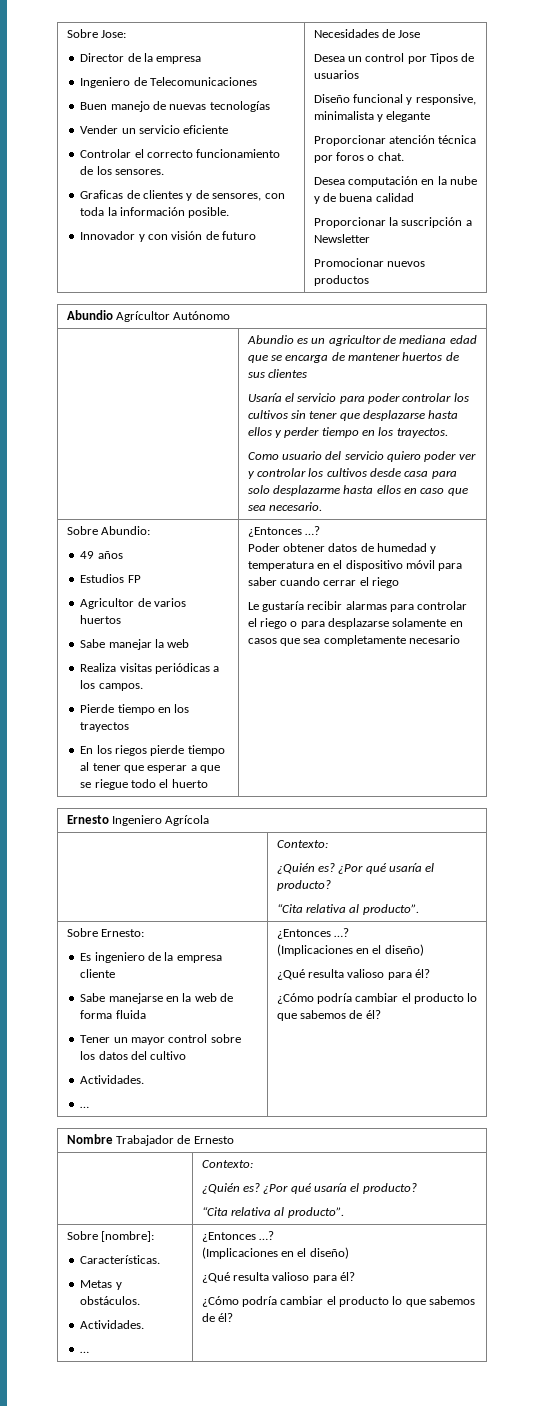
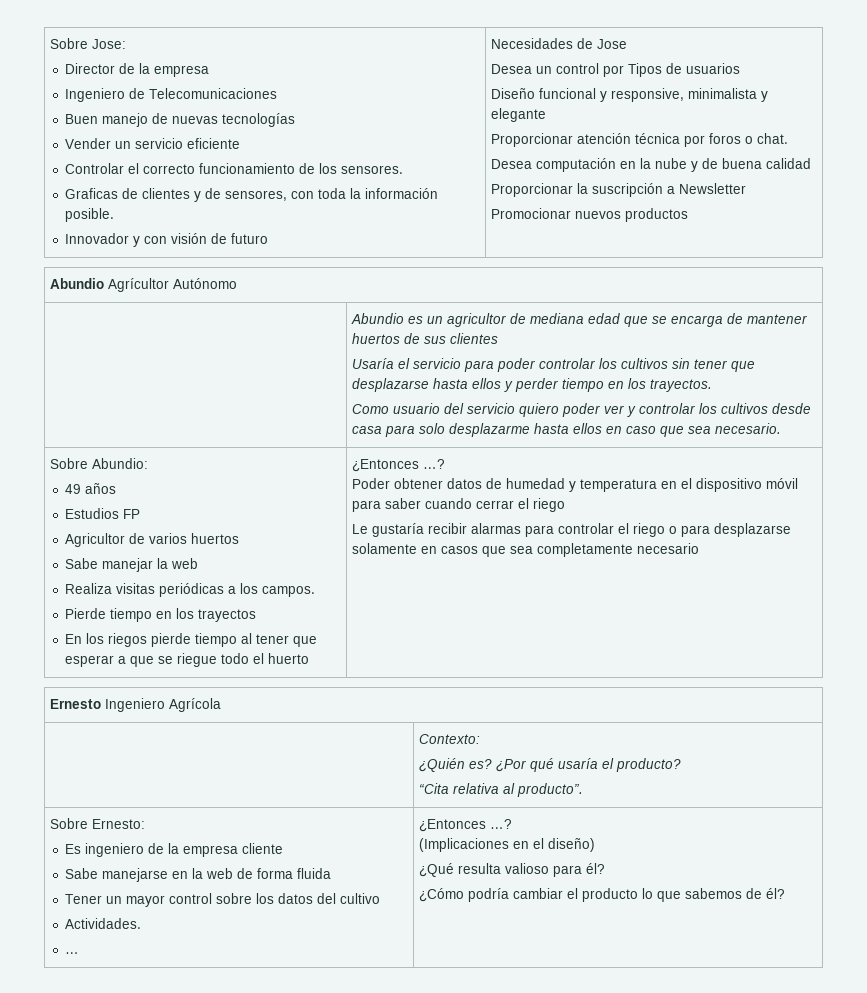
- Nombre Trabajador de Ernesto
- | Contexto:
- ¿Quién es? ¿Por qué usaría el producto?
- “Cita relativa al producto”.
- Sobre [nombre]:
- Características.
- Metas y obstáculos.
- Actividades.
- … | ¿Entonces …?
- (Implicaciones en el diseño)
- ¿Qué resulta valioso para él?
- ¿Cómo podría cambiar el producto lo que sabemos de él?

